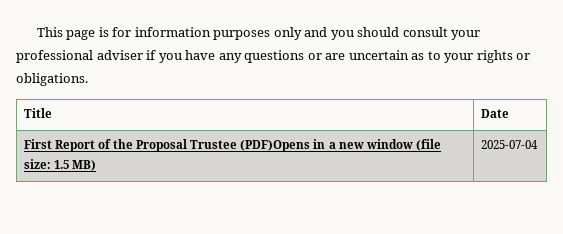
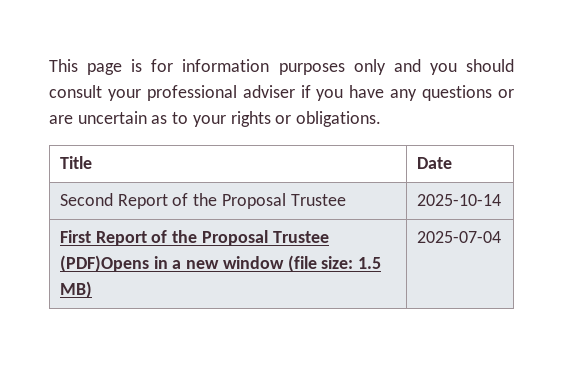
+ Second Report of the Proposal Trustee | 2025-10-14

